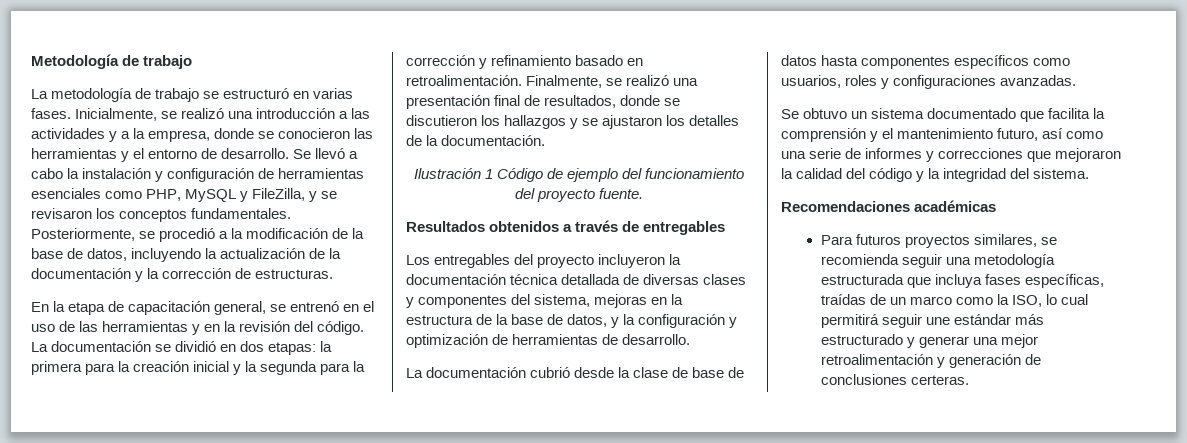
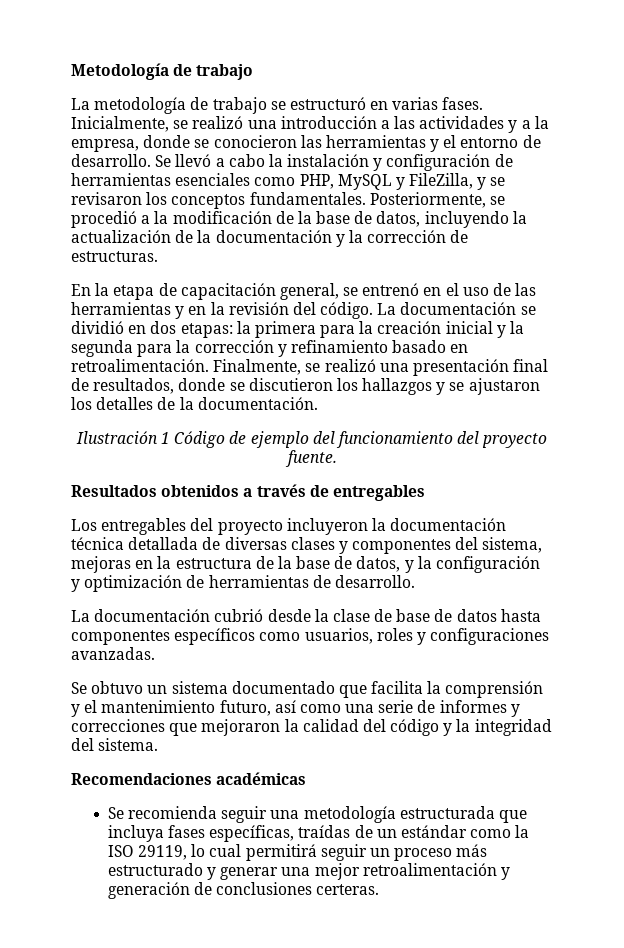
- Para futuros proyectos similares, se recomienda seguir una metodología estructurada que incluya fases específicas, traídas de un marco como la ISO, lo cual permitirá seguir une estándar más estructurado y generar una mejor retroalimentación y generación de conclusiones certeras.
+ Se recomienda seguir una metodología estructurada que incluya fases específicas, traídas de un estándar como la ISO 29119, lo cual permitirá seguir un proceso más estructurado y generar una mejor retroalimentación y generación de conclusiones certeras.

